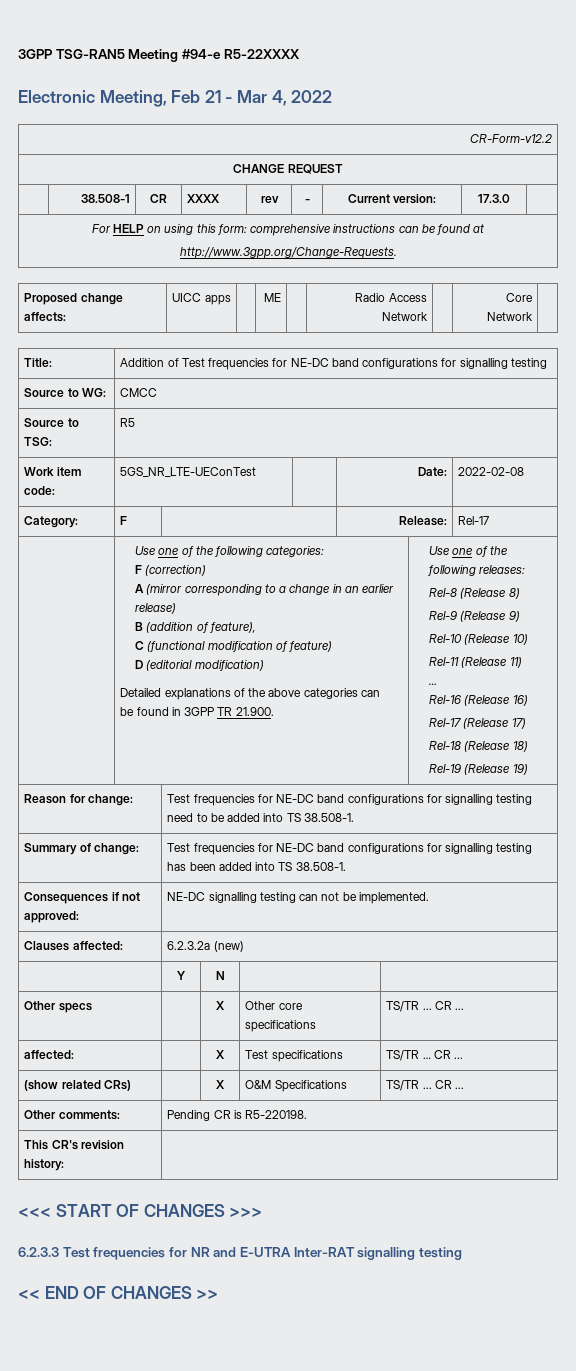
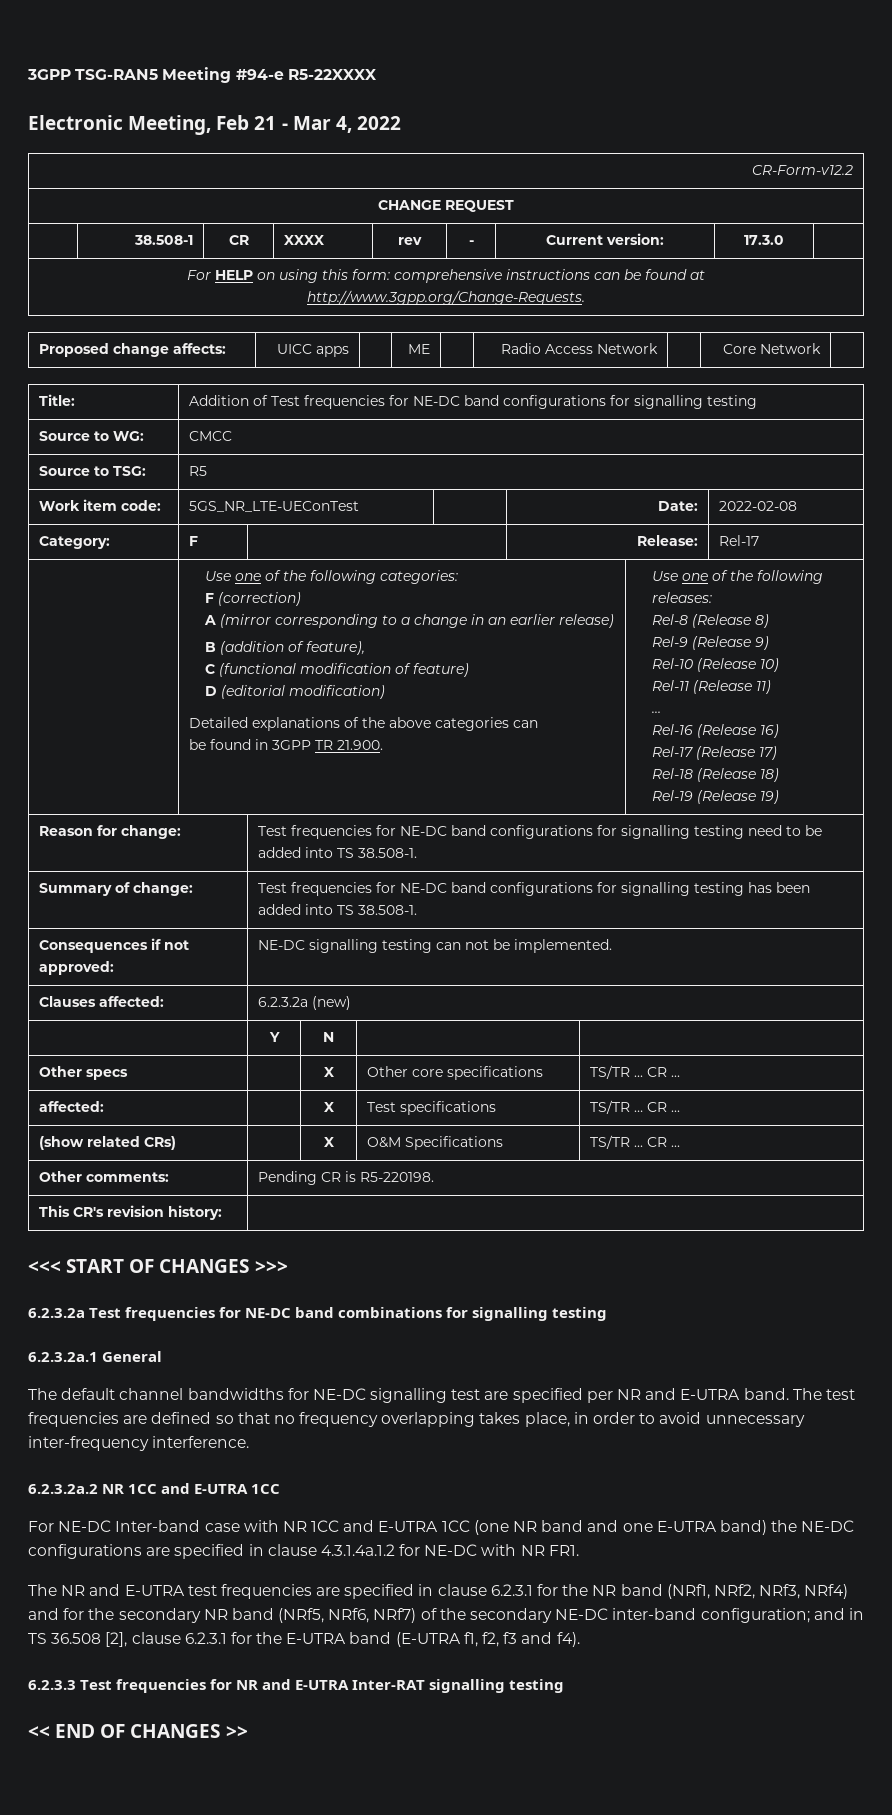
+ 6.2.3.2a Test frequencies for NE-DC band combinations for signalling testing
+ 6.2.3.2a.1 General
+ The default channel bandwidths for NE-DC signalling test are specified per NR and E-UTRA band. The test frequencies are defined so that no frequency overlapping takes place, in order to avoid unnecessary inter-frequency interference.
+ 6.2.3.2a.2 NR 1CC and E-UTRA 1CC
+ For NE-DC Inter-band case with NR 1CC and E-UTRA 1CC (one NR band and one E-UTRA band) the NE-DC configurations are specified in clause 4.3.1.4a.1.2 for NE-DC with NR FR1.
+ The NR and E-UTRA test frequencies are specified in clause 6.2.3.1 for the NR band (NRf1, NRf2, NRf3, NRf4) and for the secondary NR band (NRf5, NRf6, NRf7) of the secondary NE-DC inter-band configuration; and in TS 36.508 [2], clause 6.2.3.1 for the E-UTRA band (E-UTRA f1, f2, f3 and f4).

